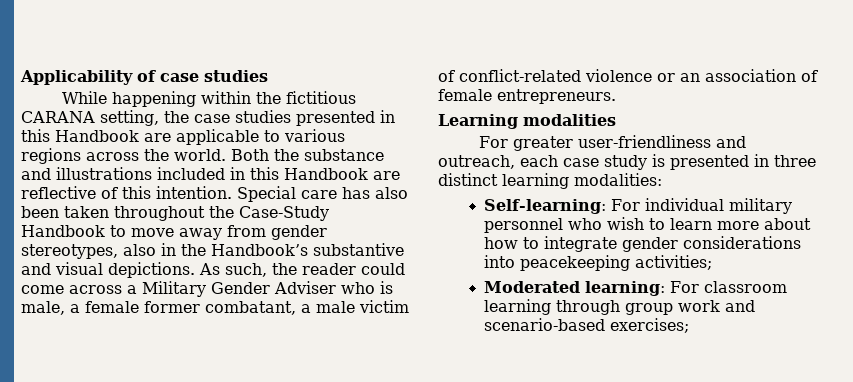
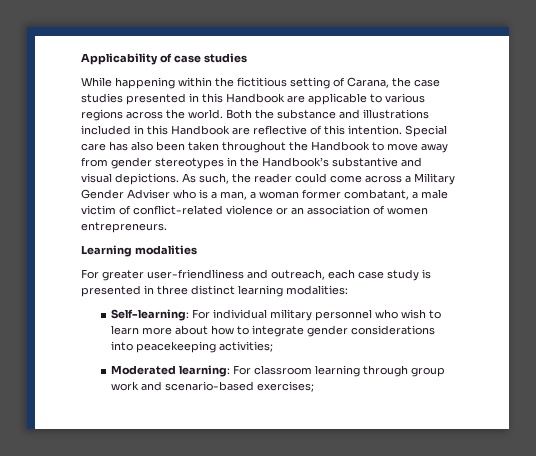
- While happening within the fictitious CARANA setting, the case studies presented in this Handbook are applicable to various regions across the world.
+ While happening within the fictitious setting of Carana, the case studies presented in this Handbook are applicable to various regions across the world.
- Special care has also been taken throughout the Case-Study Handbook to move away from gender stereotypes, also in the Handbook’s substantive and visual depictions.
+ Special care has also been taken throughout the Handbook to move away from gender stereotypes in the Handbook’s substantive and visual depictions.
- As such, the reader could come across a Military Gender Adviser who is male, a female former combatant, a male victim of conflict-related violence or an association of female entrepreneurs.
+ As such, the reader could come across a Military Gender Adviser who is a man, a woman former combatant, a male victim of conflict-related violence or an association of women entrepreneurs.

